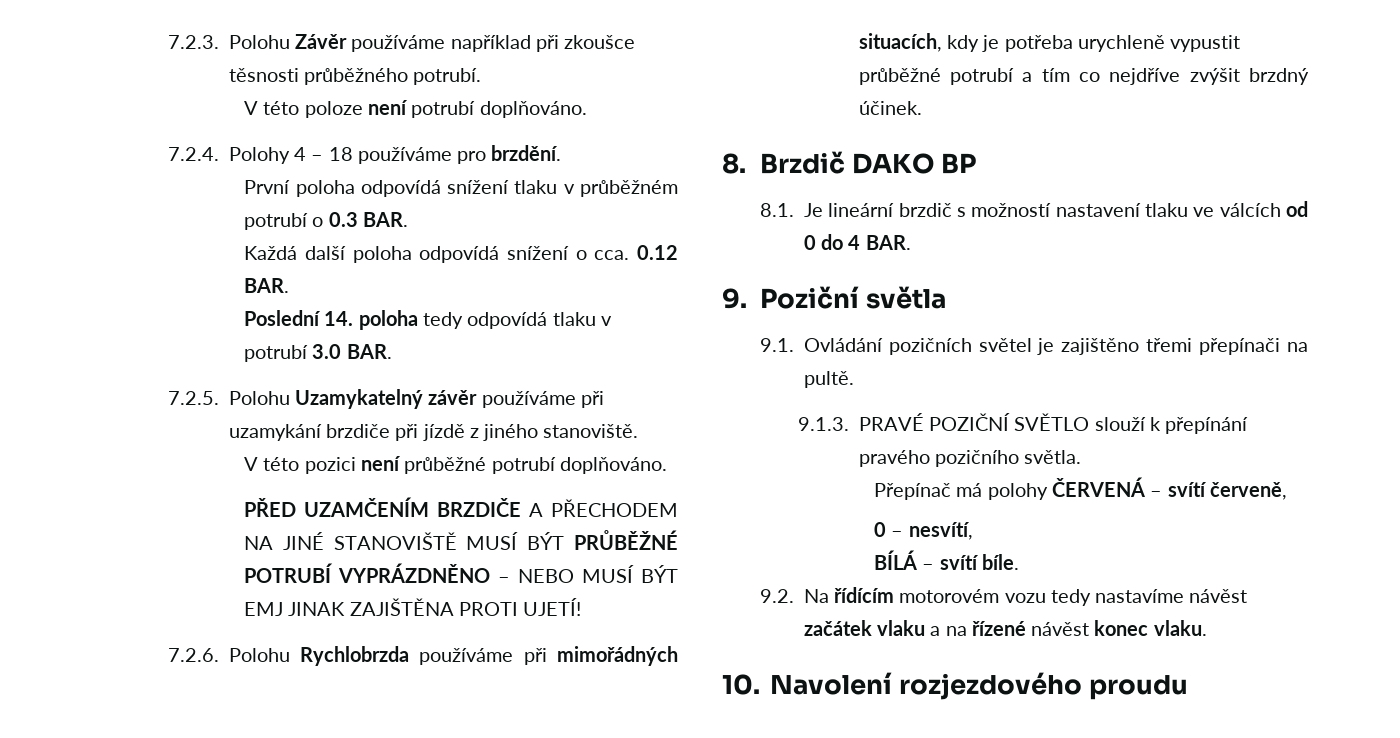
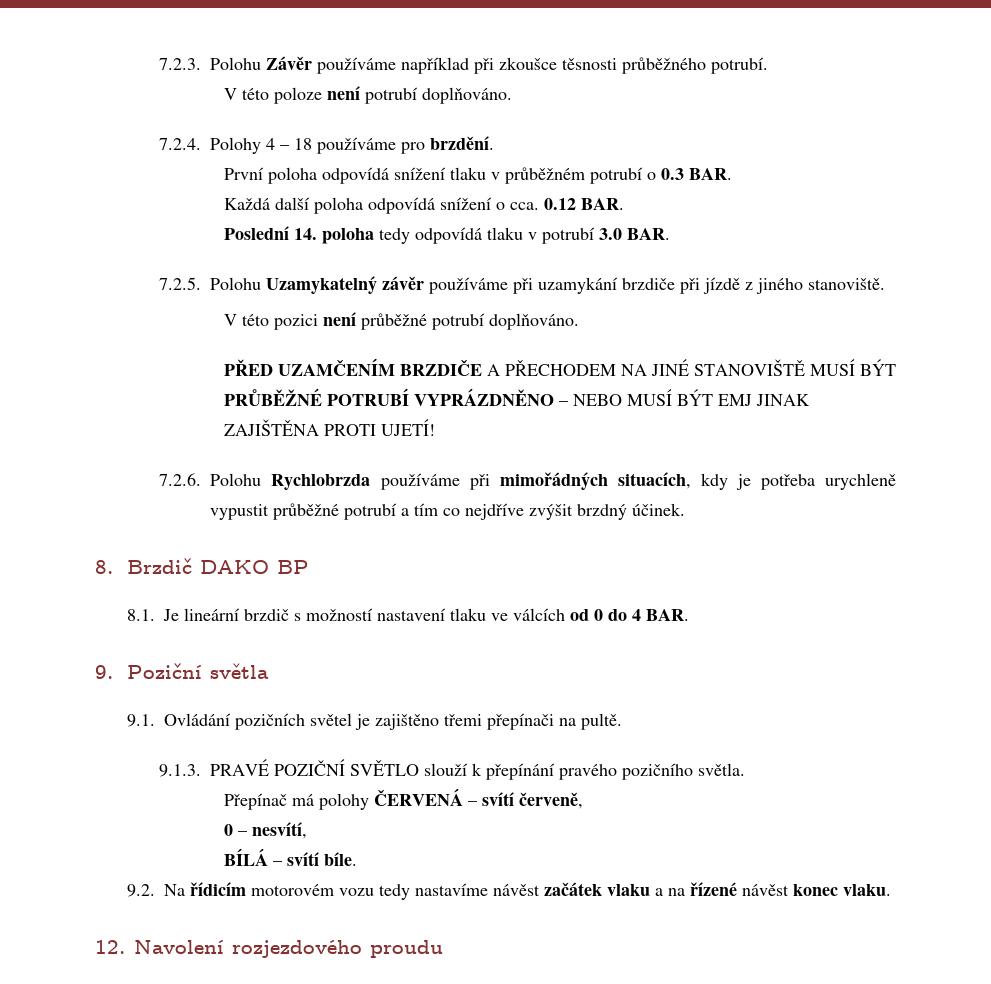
- 9.2. Na řídícím motorovém vozu tedy nastavíme návěst začátek vlaku a na řízené návěst konec vlaku.
+ 9.2. Na řídicím motorovém vozu tedy nastavíme návěst začátek vlaku a na řízené návěst konec vlaku.
- 10. Navolení rozjezdového proudu
+ 12. Navolení rozjezdového proudu

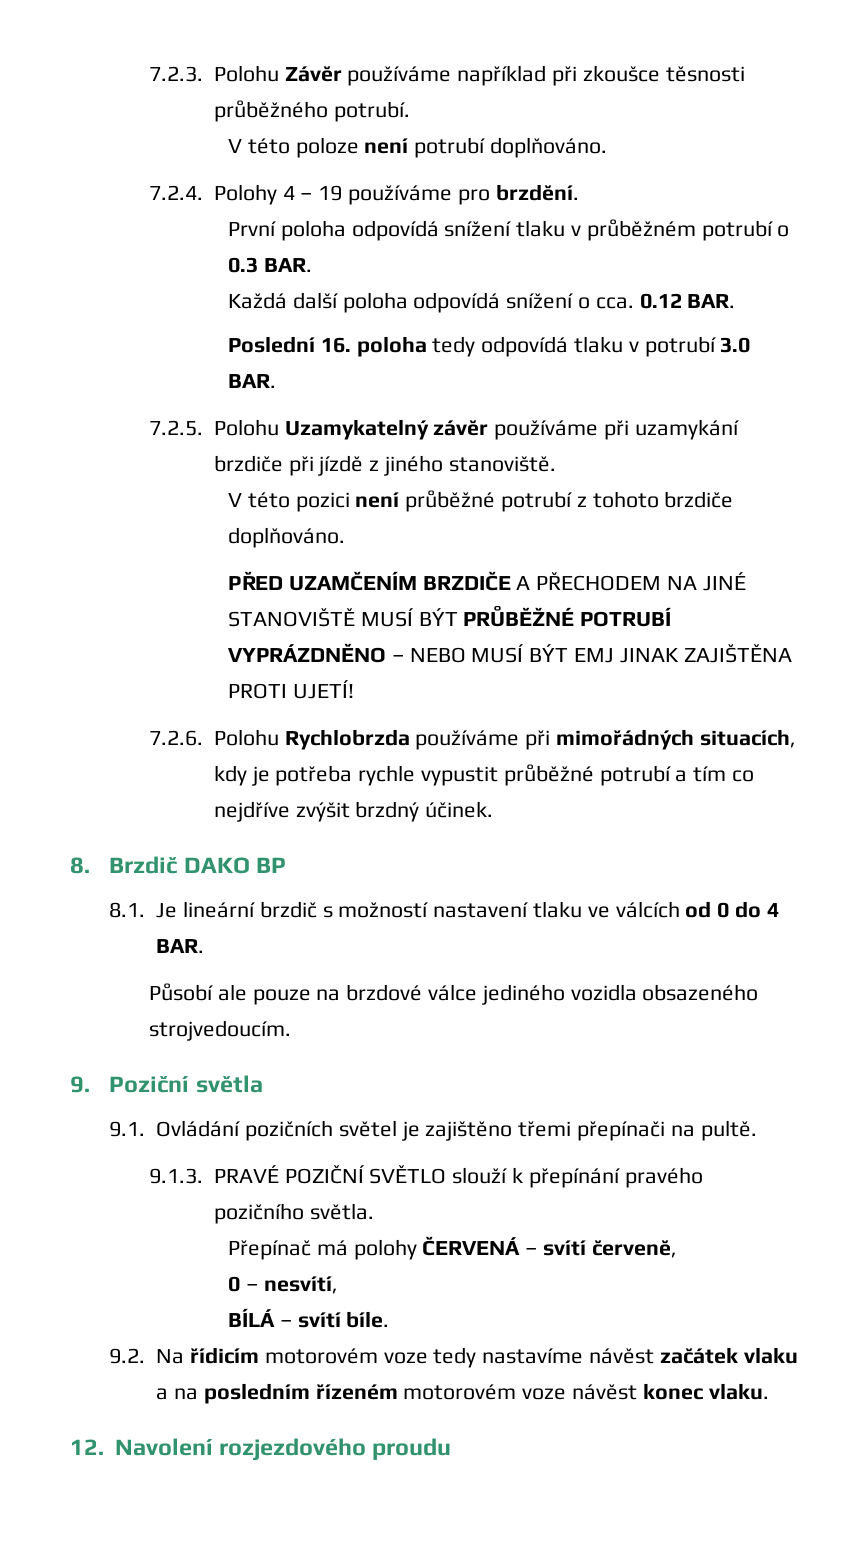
- 7.2.4. Polohy 4 – 18 používáme pro brzdění.
+ 7.2.4. Polohy 4 – 19 používáme pro brzdění.
- Poslední 14. poloha tedy odpovídá tlaku v potrubí 3.0 BAR.
+ Poslední 16. poloha tedy odpovídá tlaku v potrubí 3.0 BAR.
- V této pozici není průběžné potrubí doplňováno.
+ V této pozici není průběžné potrubí z tohoto brzdiče doplňováno.
- 7.2.6. Polohu Rychlobrzda používáme při mimořádných situacích, kdy je potřeba urychleně vypustit průběžné potrubí a tím co nejdříve zvýšit brzdný účinek.
+ 7.2.6. Polohu Rychlobrzda používáme při mimořádných situacích, kdy je potřeba rychle vypustit průběžné potrubí a tím co nejdříve zvýšit brzdný účinek.
+ Působí ale pouze na brzdové válce jediného vozidla obsazeného strojvedoucím.
- 9.2. Na řídicím motorovém vozu tedy nastavíme návěst začátek vlaku a na řízené návěst konec vlaku.
+ 9.2. Na řídicím motorovém voze tedy nastavíme návěst začátek vlaku a na posledním řízeném motorovém voze návěst konec vlaku.

